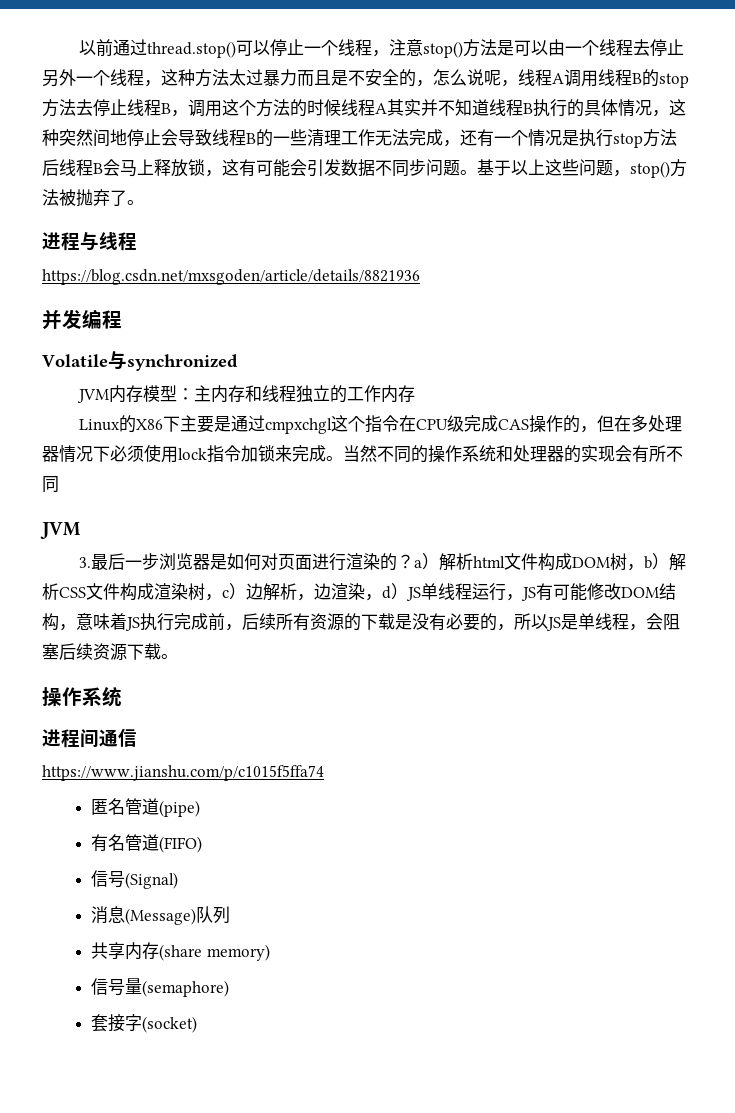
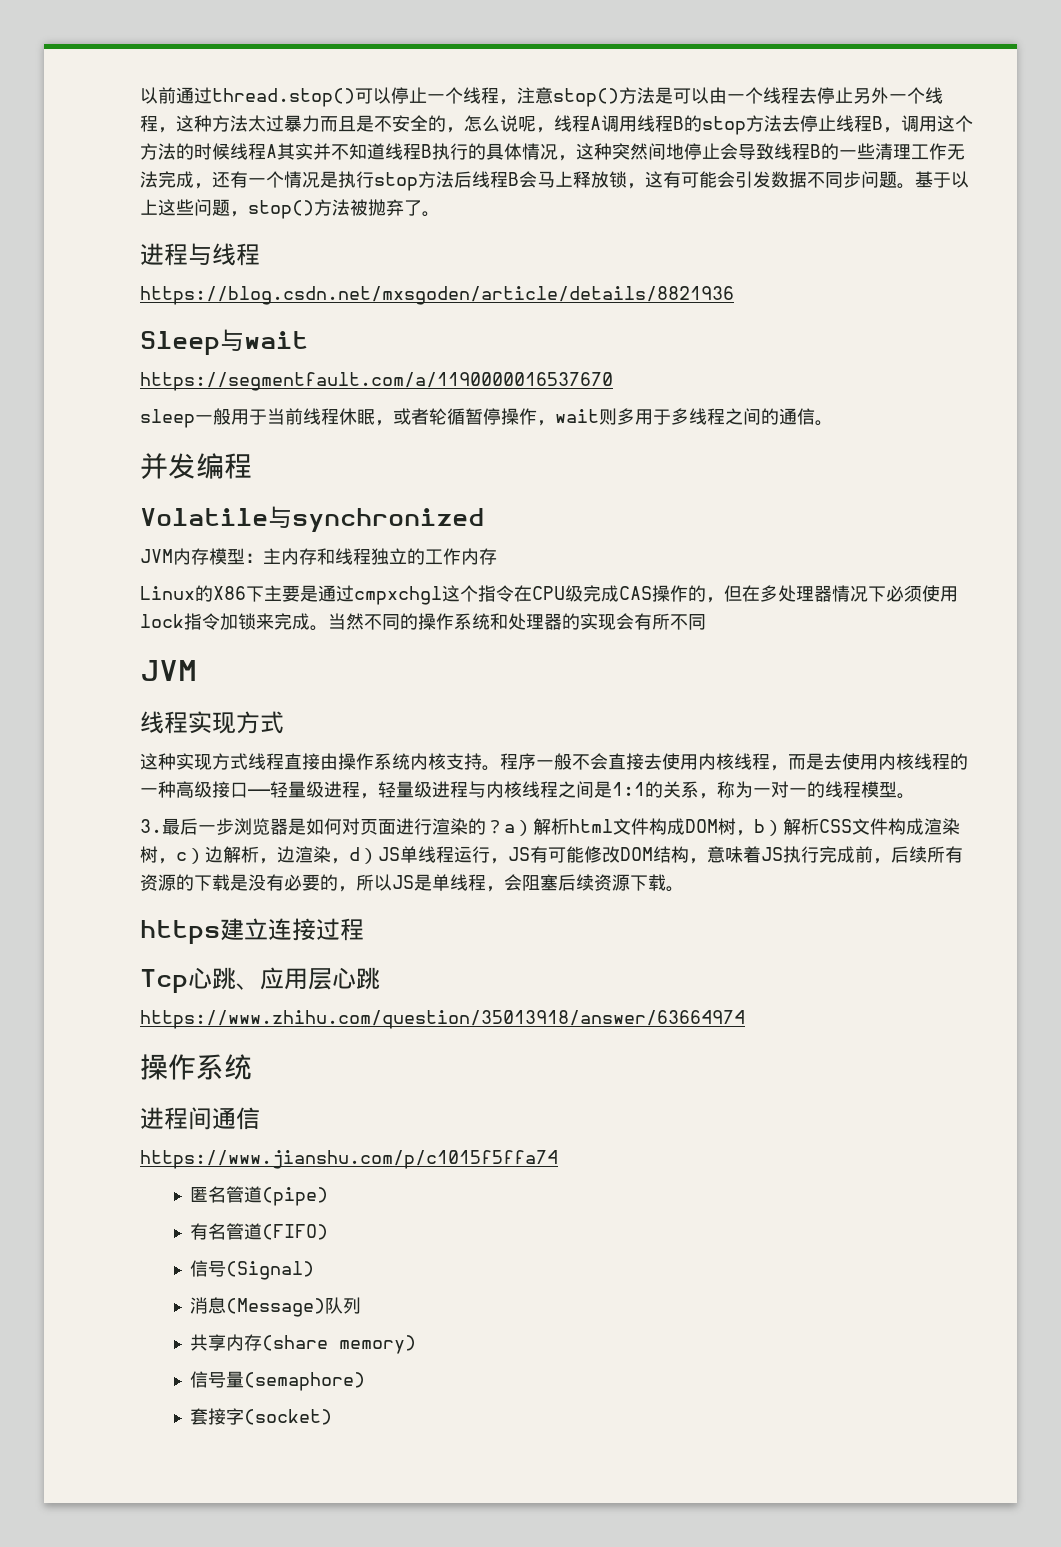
+ Sleep与wait
+ https://segmentfault.com/a/1190000016537670
+ sleep一般用于当前线程休眠，或者轮循暂停操作，wait则多用于多线程之间的通信。
+ 线程实现方式
+ 这种实现方式线程直接由操作系统内核支持。程序一般不会直接去使用内核线程，而是去使用内核线程的一种高级接口——轻量级进程，轻量级进程与内核线程之间是1:1的关系，称为一对一的线程模型。
+ https建立连接过程
+ Tcp心跳、应用层心跳
+ https://www.zhihu.com/question/35013918/answer/63664974

